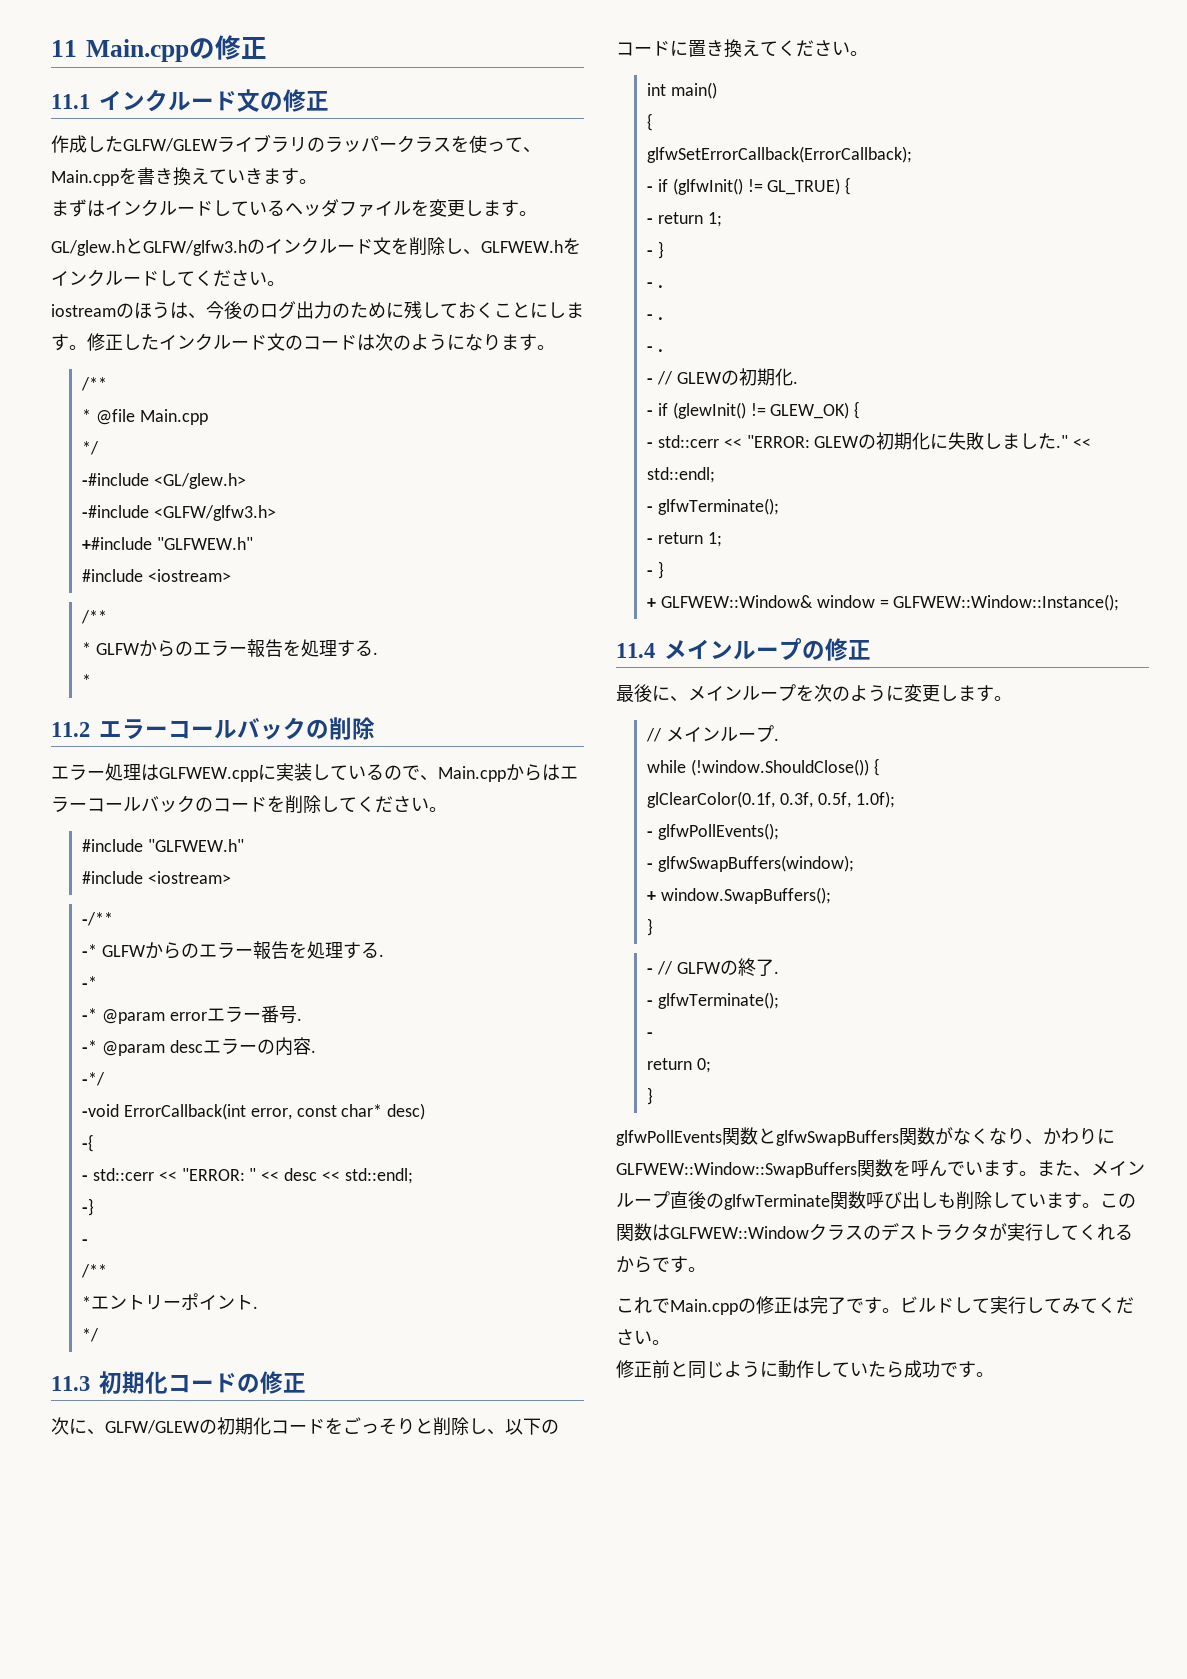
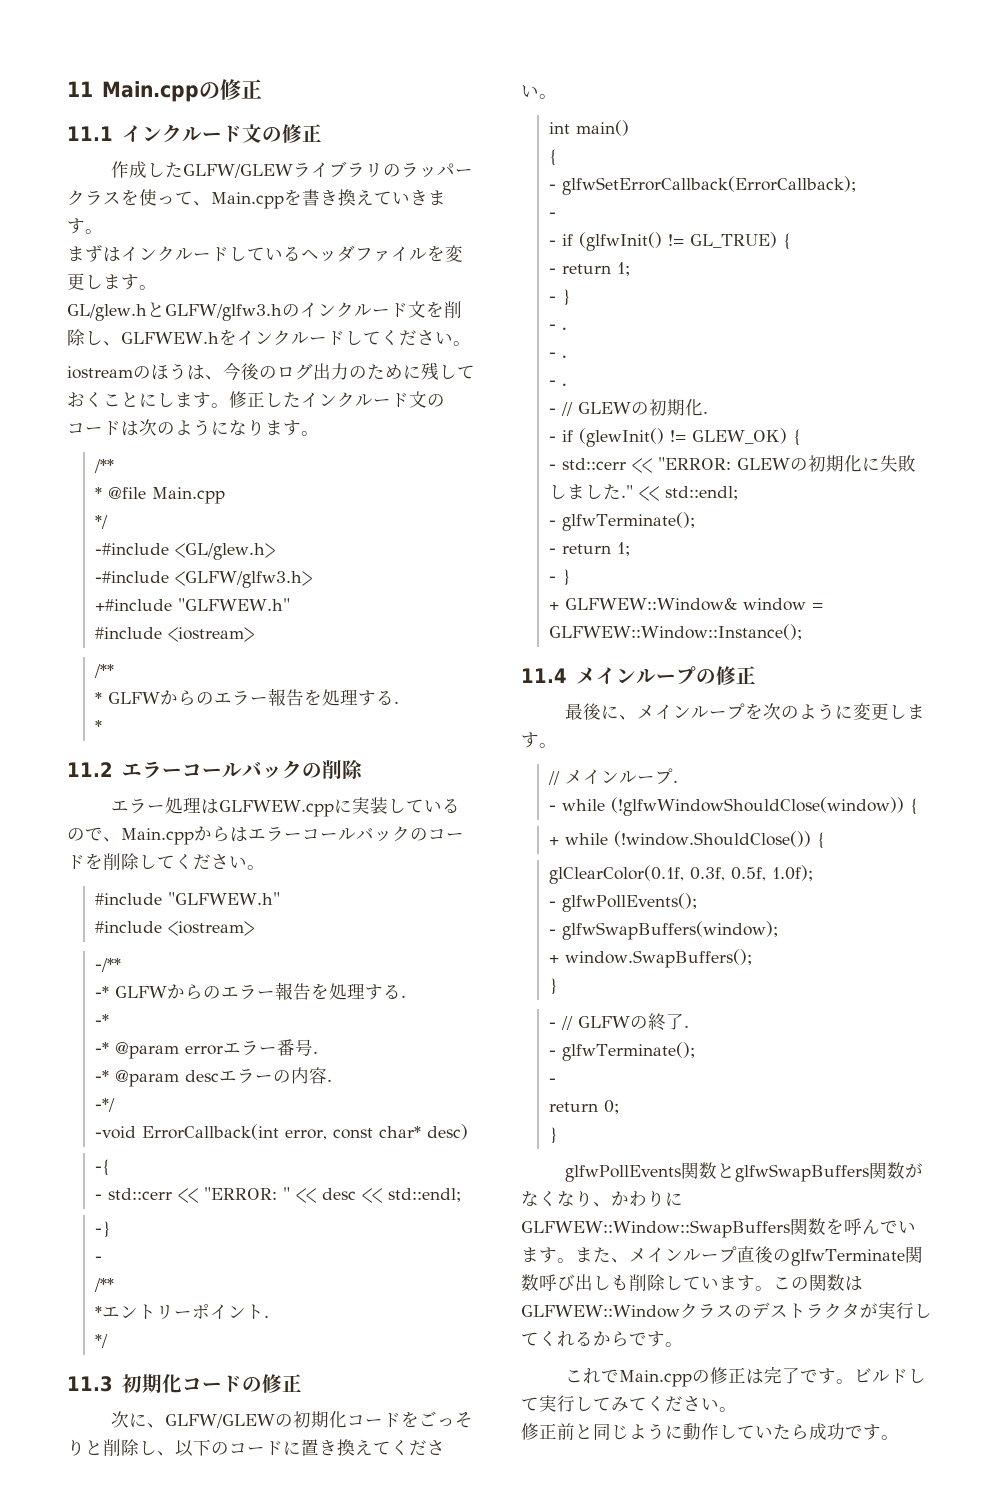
- glfwSetErrorCallback(ErrorCallback);
+ - glfwSetErrorCallback(ErrorCallback);
+ -
- while (!window.ShouldClose()) {
+ - while (!glfwWindowShouldClose(window)) {
+ + while (!window.ShouldClose()) {

